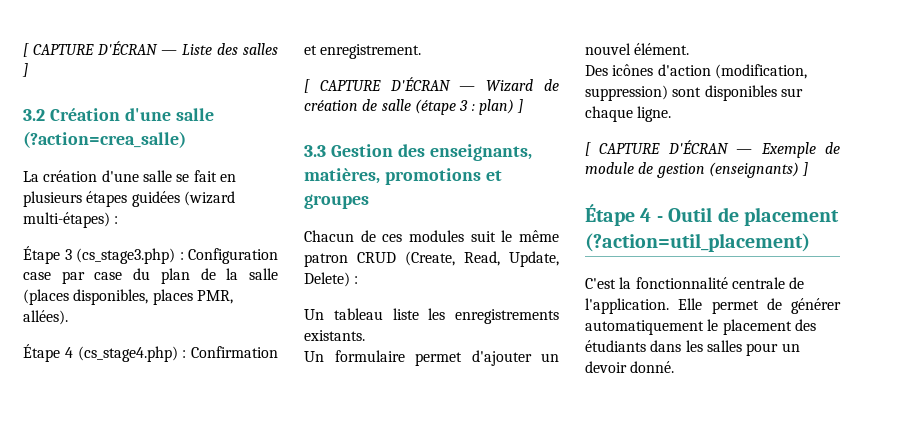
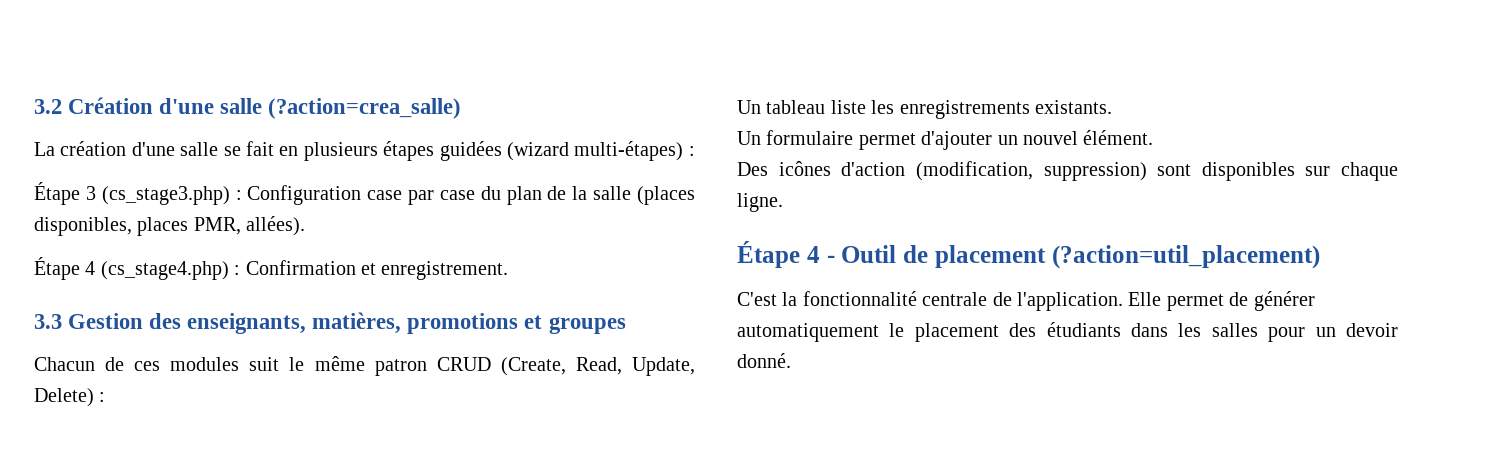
- [ CAPTURE D'ÉCRAN — Liste des salles ]
- [ CAPTURE D'ÉCRAN — Wizard de création de salle (étape 3 : plan) ]
- [ CAPTURE D'ÉCRAN — Exemple de module de gestion (enseignants) ]

